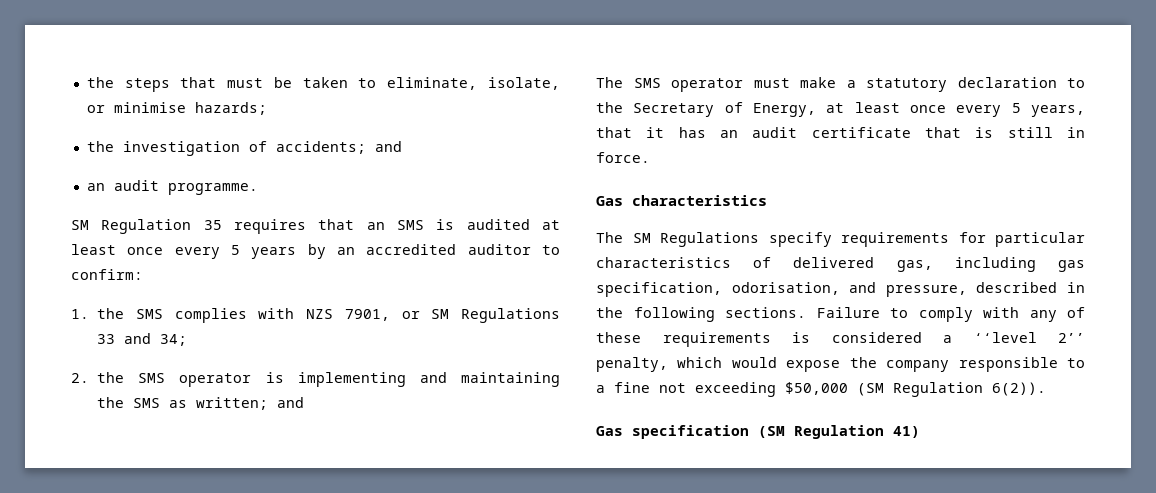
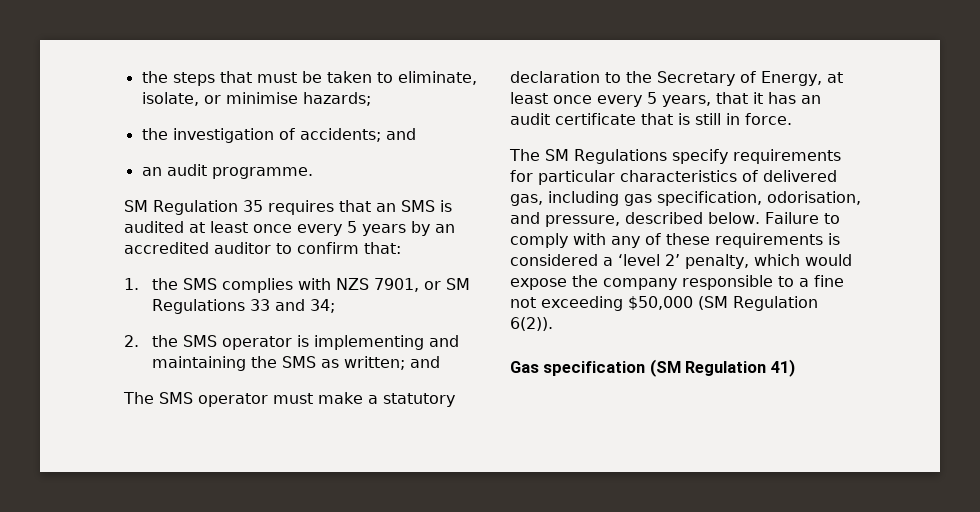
- SM Regulation 35 requires that an SMS is audited at least once every 5 years by an accredited auditor to confirm:
+ SM Regulation 35 requires that an SMS is audited at least once every 5 years by an accredited auditor to confirm that:
- Gas characteristics
- The SM Regulations specify requirements for particular characteristics of delivered gas, including gas specification, odorisation, and pressure, described in the following sections.
+ The SM Regulations specify requirements for particular characteristics of delivered gas, including gas specification, odorisation, and pressure, described below.
- Failure to comply with any of these requirements is considered a ‘‘level 2’’ penalty, which would expose the company responsible to a fine not exceeding $50,000 (SM Regulation 6(2)).
+ Failure to comply with any of these requirements is considered a ‘level 2’ penalty, which would expose the company responsible to a fine not exceeding $50,000 (SM Regulation 6(2)).

